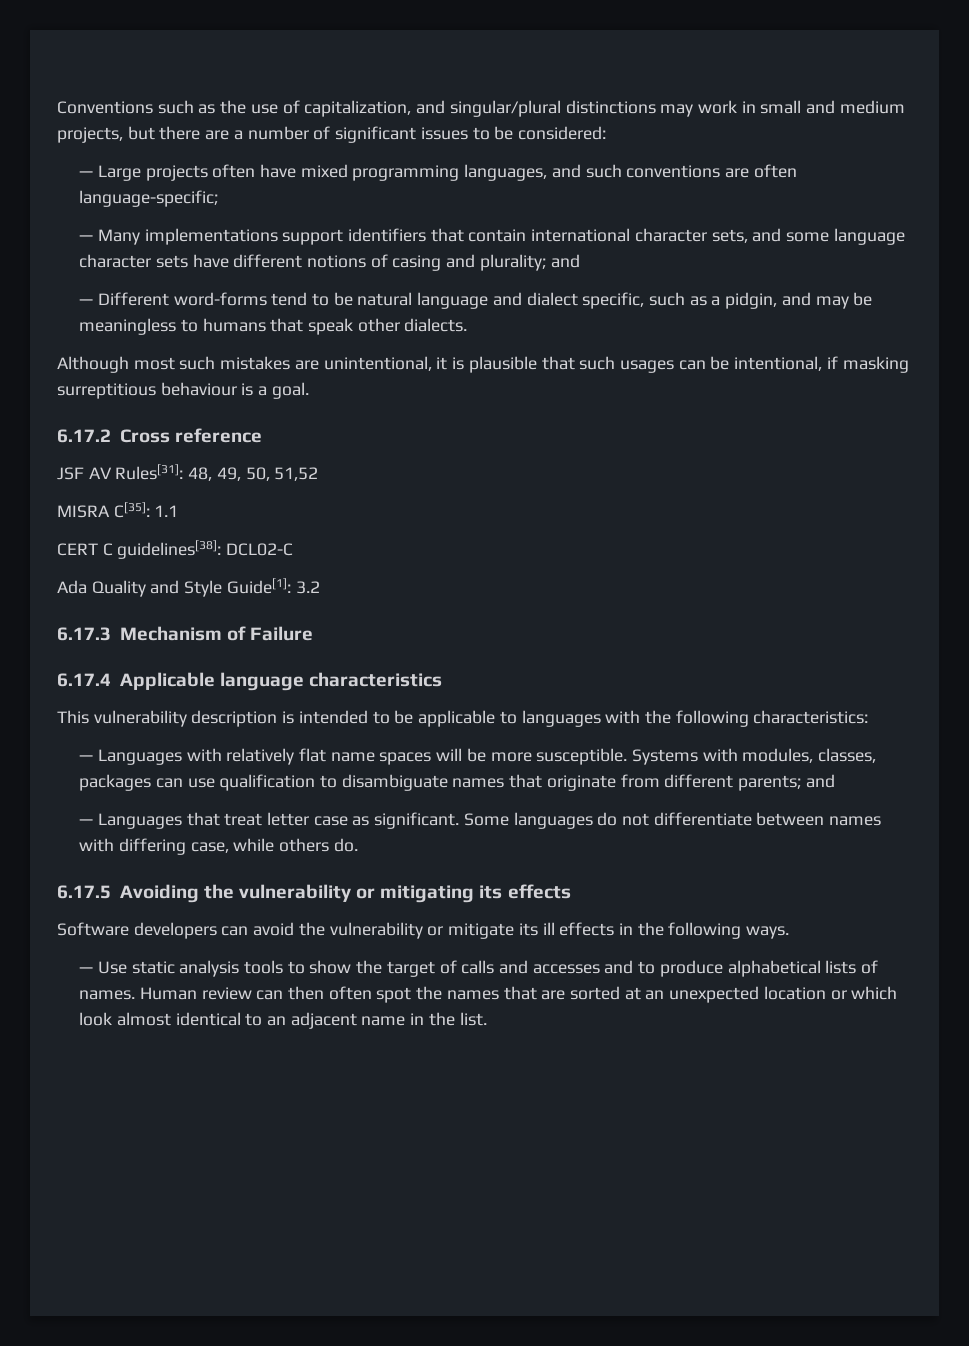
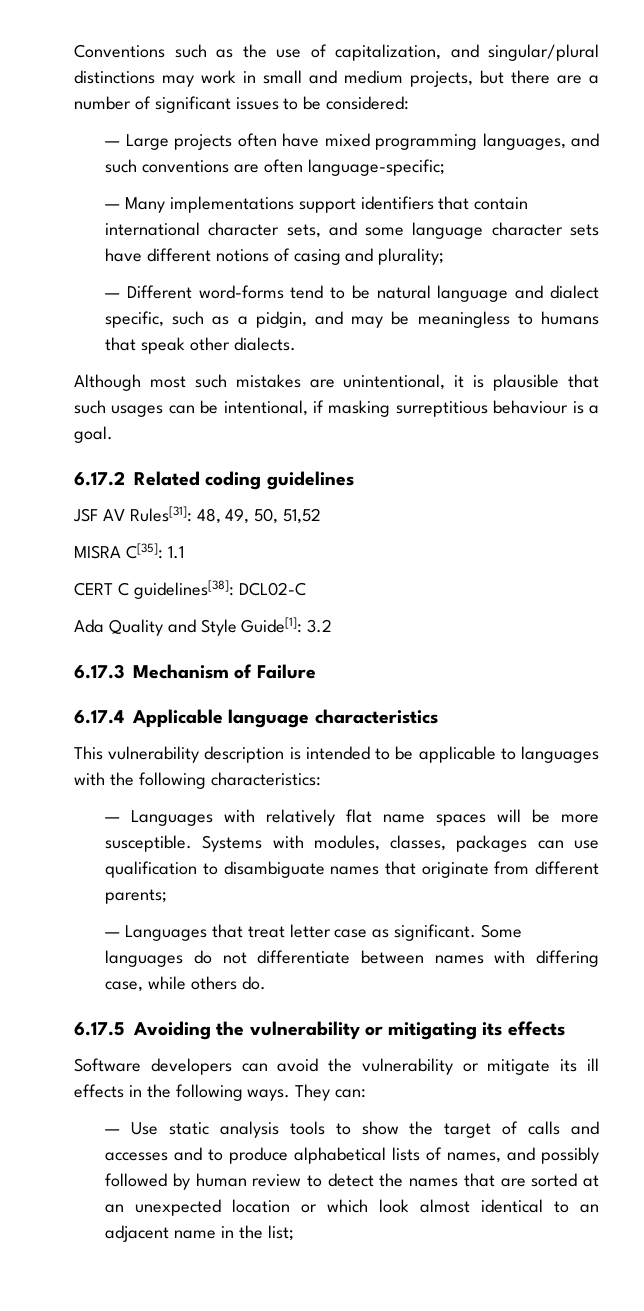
- — Many implementations support identifiers that contain international character sets, and some language character sets have different notions of casing and plurality; and
+ — Many implementations support identifiers that contain international character sets, and some language character sets have different notions of casing and plurality;
- 6.17.2 Cross reference
+ 6.17.2 Related coding guidelines
- Systems with modules, classes, packages can use qualification to disambiguate names that originate from different parents; and
+ Systems with modules, classes, packages can use qualification to disambiguate names that originate from different parents;
+ They can:
- — Use static analysis tools to show the target of calls and accesses and to produce alphabetical lists of names. Human review can then often spot the names that are sorted at an unexpected location or which look almost identical to an adjacent name in the list.
+ — Use static analysis tools to show the target of calls and accesses and to produce alphabetical lists of names, and possibly followed by human review to detect the names that are sorted at an unexpected location or which look almost identical to an adjacent name in the list;

